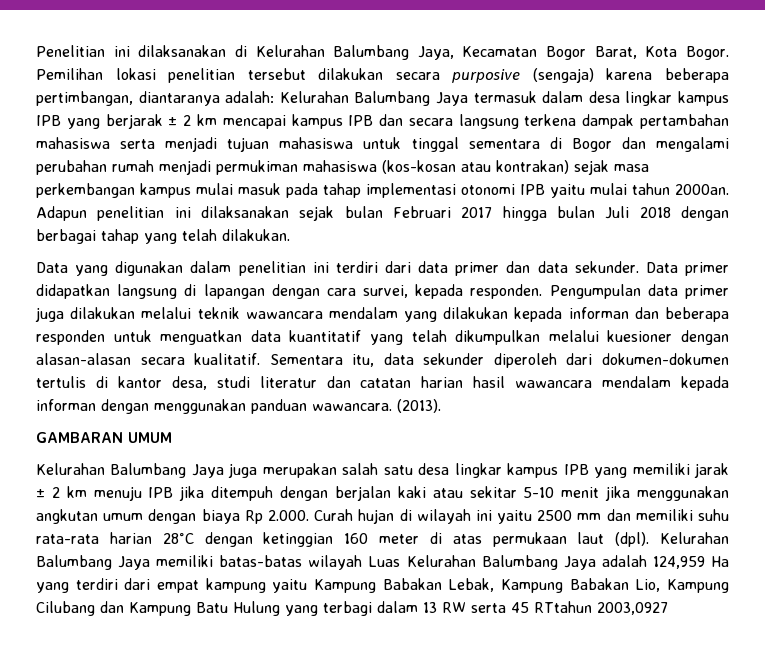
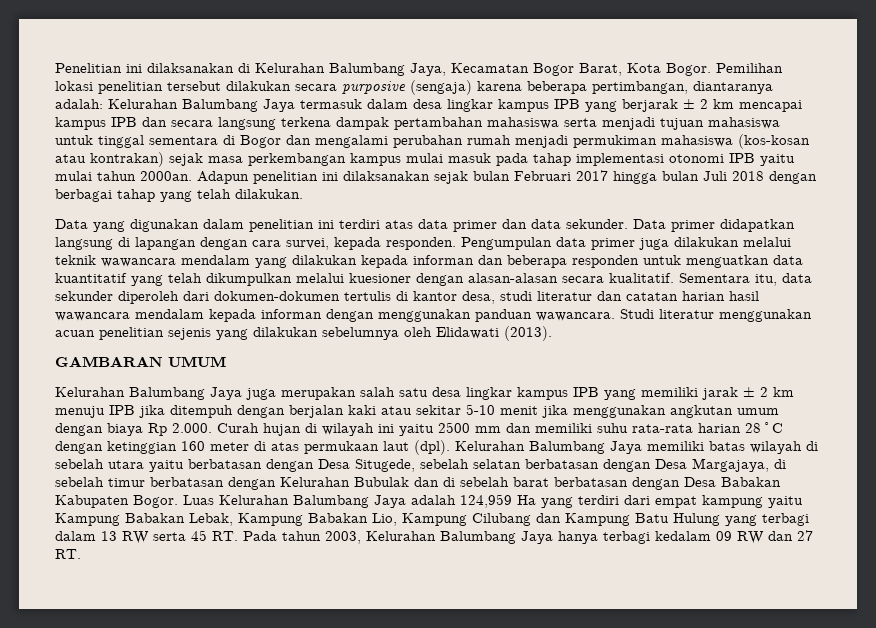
- Data yang digunakan dalam penelitian ini terdiri dari data primer dan data sekunder.
+ Data yang digunakan dalam penelitian ini terdiri atas data primer dan data sekunder.
- (2013).
+ Studi literatur menggunakan acuan penelitian sejenis yang dilakukan sebelumnya oleh Elidawati (2013).
- Kelurahan Balumbang Jaya memiliki batas-batas wilayah Luas Kelurahan Balumbang Jaya adalah 124,959 Ha yang terdiri dari empat kampung yaitu Kampung Babakan Lebak, Kampung Babakan Lio, Kampung Cilubang dan Kampung Batu Hulung yang terbagi dalam 13 RW serta 45 RTtahun 2003,0927
+ Kelurahan Balumbang Jaya memiliki batas wilayah di sebelah utara yaitu berbatasan dengan Desa Situgede, sebelah selatan berbatasan dengan Desa Margajaya, di sebelah timur berbatasan dengan Kelurahan Bubulak dan di sebelah barat berbatasan dengan Desa Babakan Kabupaten Bogor. Luas Kelurahan Balumbang Jaya adalah 124,959 Ha yang terdiri dari empat kampung yaitu Kampung Babakan Lebak, Kampung Babakan Lio, Kampung Cilubang dan Kampung Batu Hulung yang terbagi dalam 13 RW serta 45 RT. Pada tahun 2003, Kelurahan Balumbang Jaya hanya terbagi kedalam 09 RW dan 27 RT.

